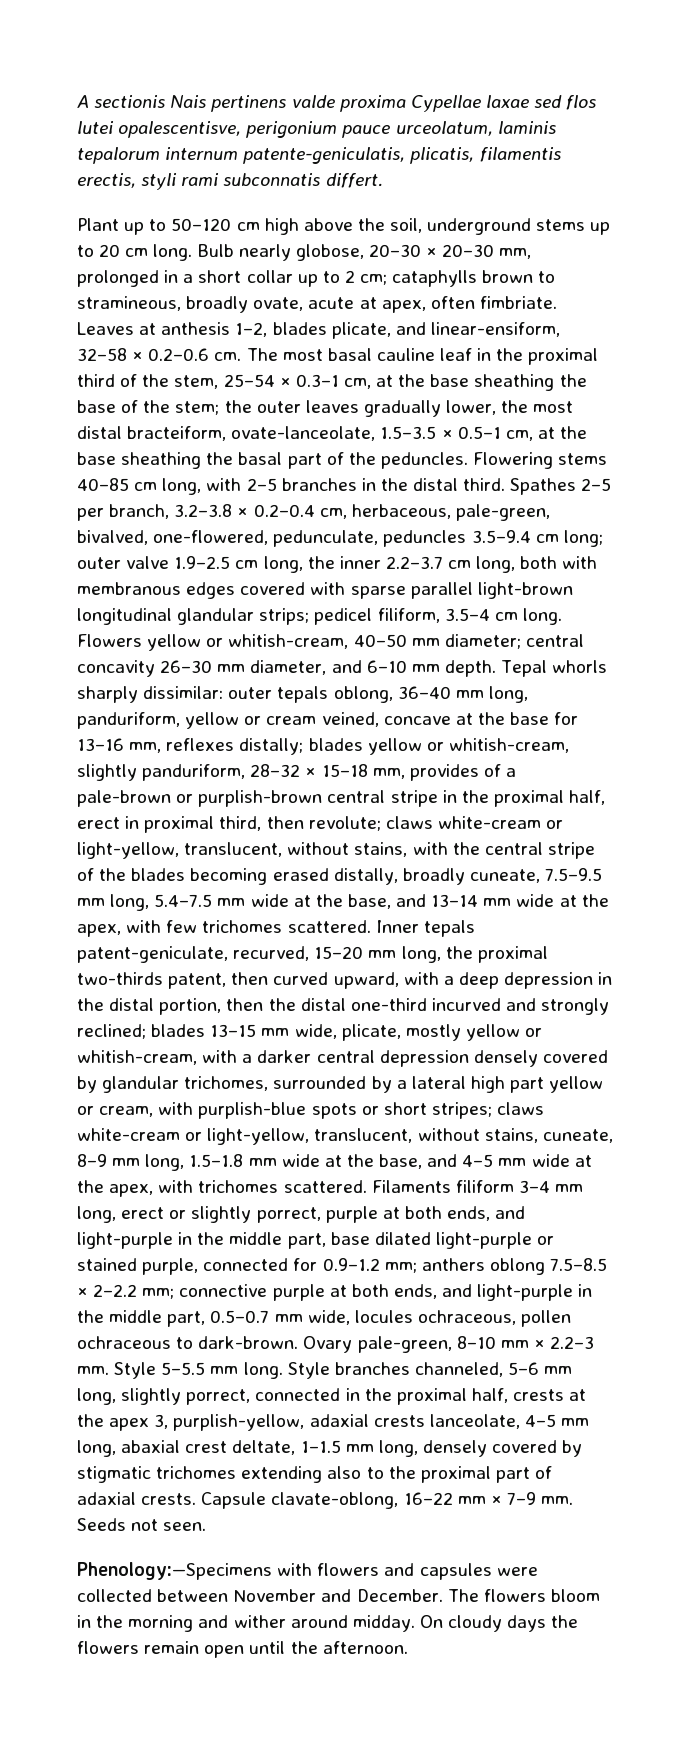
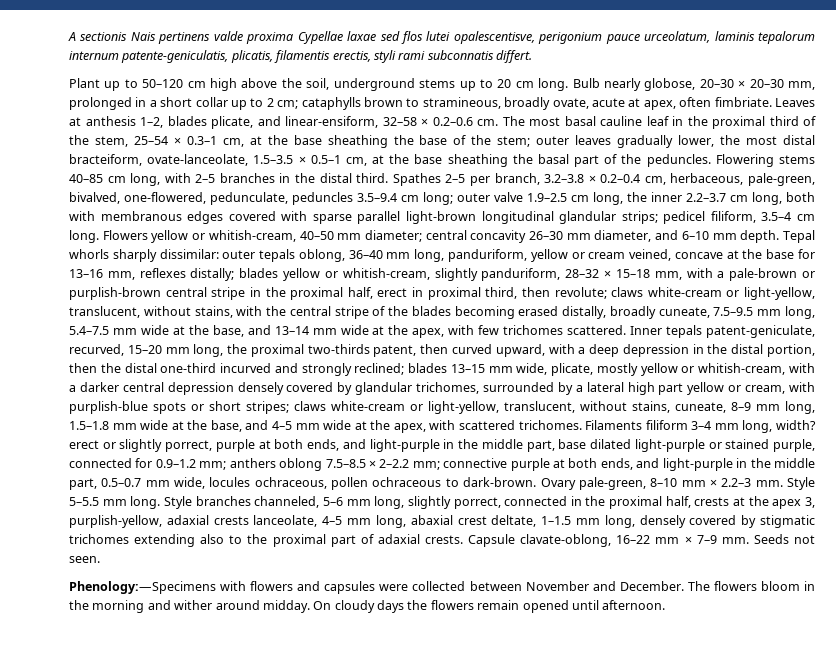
- The most basal cauline leaf in the proximal third of the stem, 25–54 × 0.3–1 cm, at the base sheathing the base of the stem; the outer leaves gradually lower, the most distal bracteiform, ovate-lanceolate, 1.5–3.5 × 0.5–1 cm, at the base sheathing the basal part of the peduncles.
+ The most basal cauline leaf in the proximal third of the stem, 25–54 × 0.3–1 cm, at the base sheathing the base of the stem; outer leaves gradually lower, the most distal bracteiform, ovate-lanceolate, 1.5–3.5 × 0.5–1 cm, at the base sheathing the basal part of the peduncles.
- blades yellow or whitish-cream, slightly panduriform, 28–32 × 15–18 mm, provides of a pale-brown or purplish-brown central stripe in the proximal half, erect in proximal third, then revolute;
+ blades yellow or whitish-cream, slightly panduriform, 28–32 × 15–18 mm, with a pale-brown or purplish-brown central stripe in the proximal half, erect in proximal third, then revolute;
- claws white-cream or light-yellow, translucent, without stains, cuneate, 8–9 mm long, 1.5–1.8 mm wide at the base, and 4–5 mm wide at the apex, with trichomes scattered.
+ claws white-cream or light-yellow, translucent, without stains, cuneate, 8–9 mm long, 1.5–1.8 mm wide at the base, and 4–5 mm wide at the apex, with scattered trichomes.
- Filaments filiform 3–4 mm long, erect or slightly porrect, purple at both ends, and light-purple in the middle part, base dilated light-purple or stained purple, connected for 0.9–1.2 mm; anthers oblong 7.5–8.5 × 2–2.2 mm; connective purple at both ends, and light-purple in the middle part, 0.5–0.7 mm wide, locules ochraceous, pollen ochraceous to dark-brown.
+ Filaments filiform 3–4 mm long, width? erect or slightly porrect, purple at both ends, and light-purple in the middle part, base dilated light-purple or stained purple, connected for 0.9–1.2 mm; anthers oblong 7.5–8.5 × 2–2.2 mm; connective purple at both ends, and light-purple in the middle part, 0.5–0.7 mm wide, locules ochraceous, pollen ochraceous to dark-brown.
- On cloudy days the flowers remain open until the afternoon.
+ On cloudy days the flowers remain opened until afternoon.

